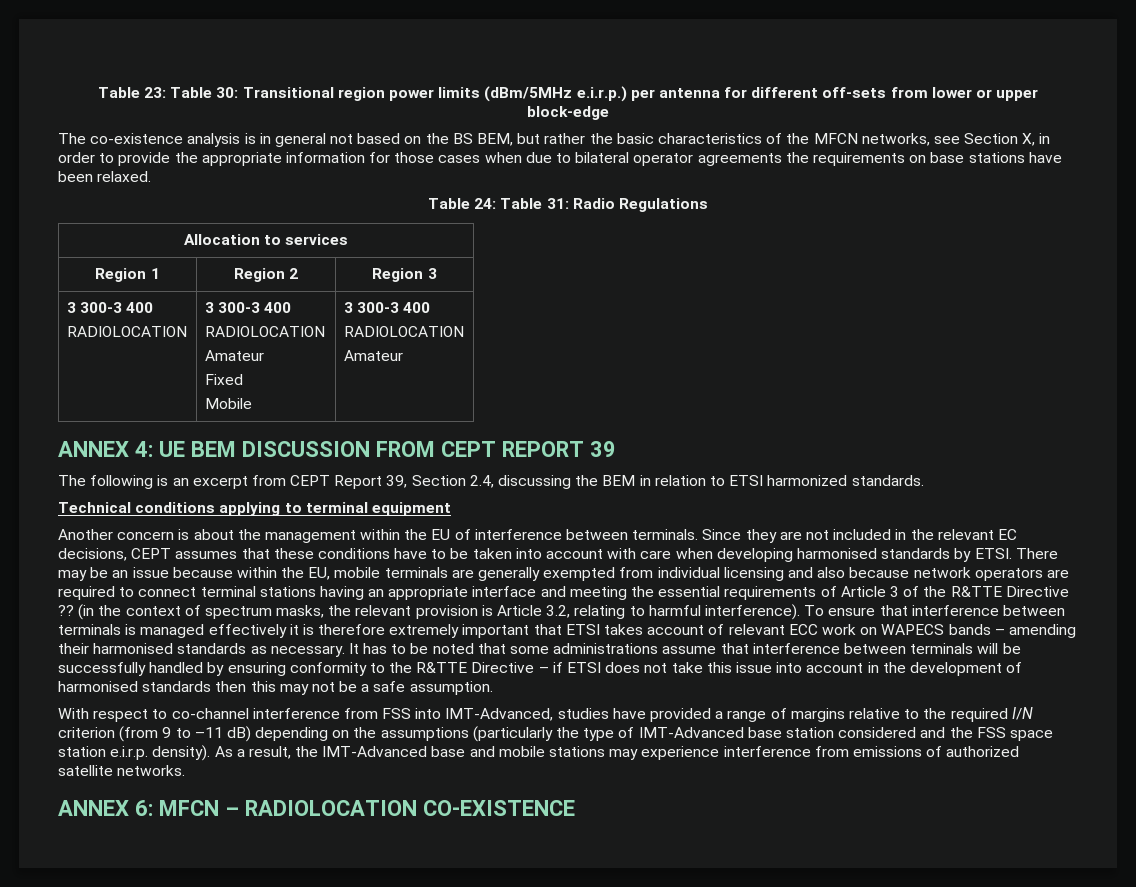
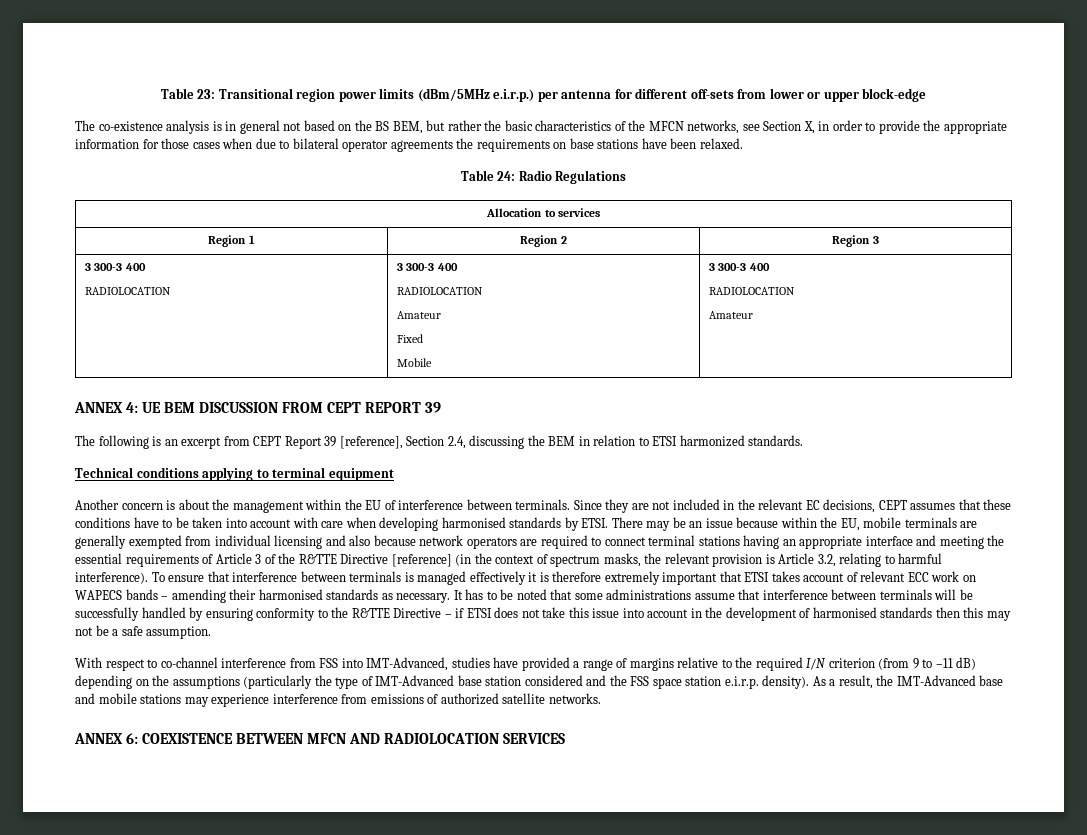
- Table 23: Table 30: Transitional region power limits (dBm/5MHz e.i.r.p.) per antenna for different off-sets from lower or upper block-edge
+ Table 23: Transitional region power limits (dBm/5MHz e.i.r.p.) per antenna for different off-sets from lower or upper block-edge
- Table 24: Table 31: Radio Regulations
+ Table 24: Radio Regulations
- The following is an excerpt from CEPT Report 39, Section 2.4, discussing the BEM in relation to ETSI harmonized standards.
+ The following is an excerpt from CEPT Report 39 [reference], Section 2.4, discussing the BEM in relation to ETSI harmonized standards.
- There may be an issue because within the EU, mobile terminals are generally exempted from individual licensing and also because network operators are required to connect terminal stations having an appropriate interface and meeting the essential requirements of Article 3 of the R&TTE Directive ?? (in the context of spectrum masks, the relevant provision is Article 3.2, relating to harmful interference).
+ There may be an issue because within the EU, mobile terminals are generally exempted from individual licensing and also because network operators are required to connect terminal stations having an appropriate interface and meeting the essential requirements of Article 3 of the R&TTE Directive [reference] (in the context of spectrum masks, the relevant provision is Article 3.2, relating to harmful interference).
- ANNEX 6: MFCN – RADIOLOCATION CO-EXISTENCE
+ ANNEX 6: COEXISTENCE BETWEEN MFCN AND RADIOLOCATION SERVICES

